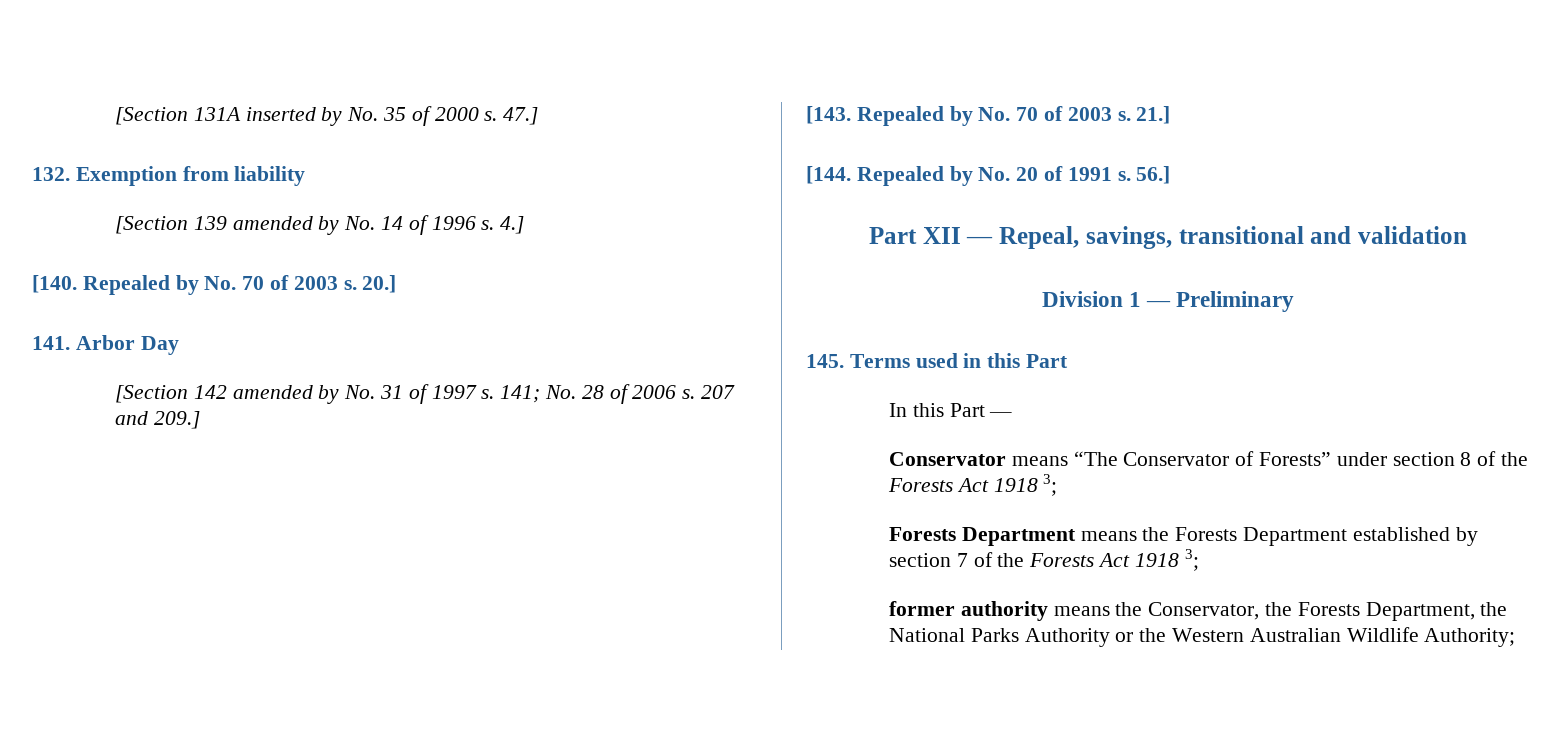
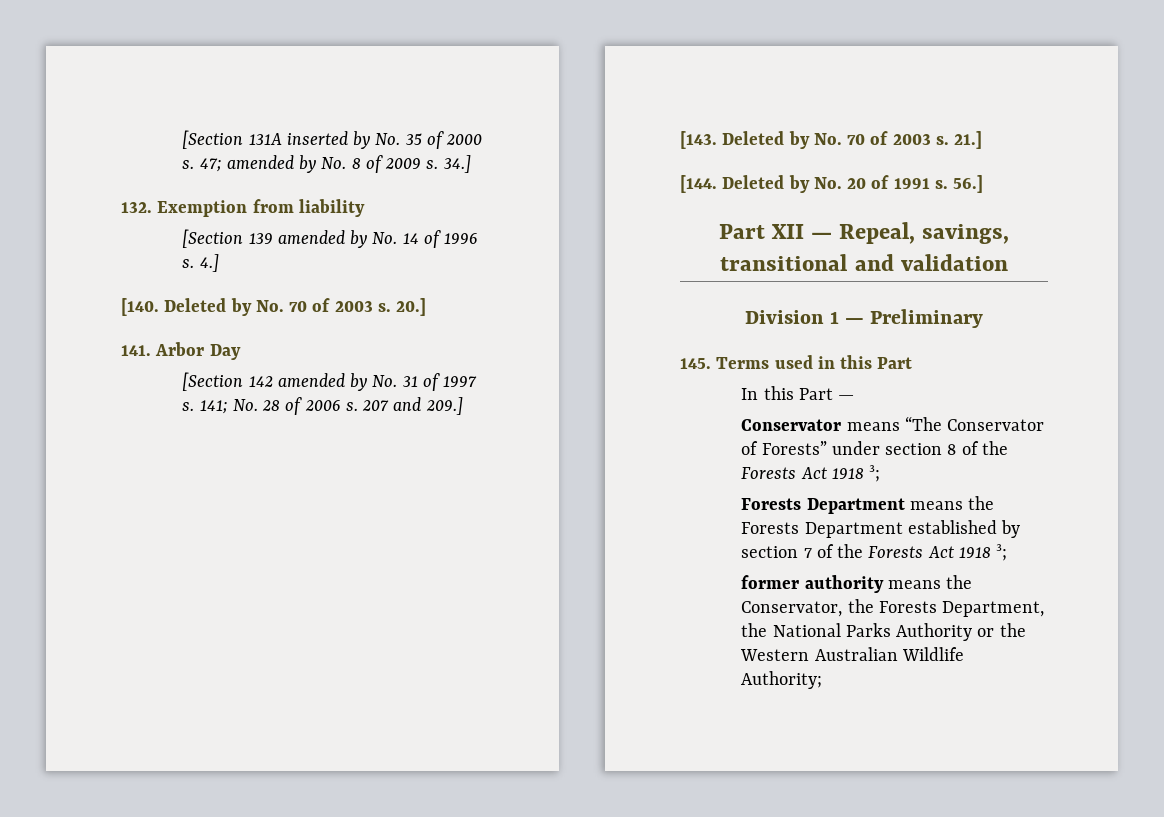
- 47.]
+ 47; amended by No. 8 of 2009 s. 34.]
- [140. Repealed by No. 70 of 2003 s.
+ [140. Deleted by No. 70 of 2003 s.
- [143. Repealed by No. 70 of 2003 s.
+ [143. Deleted by No. 70 of 2003 s.
- [144. Repealed by No. 20 of 1991 s.
+ [144. Deleted by No. 20 of 1991 s.

